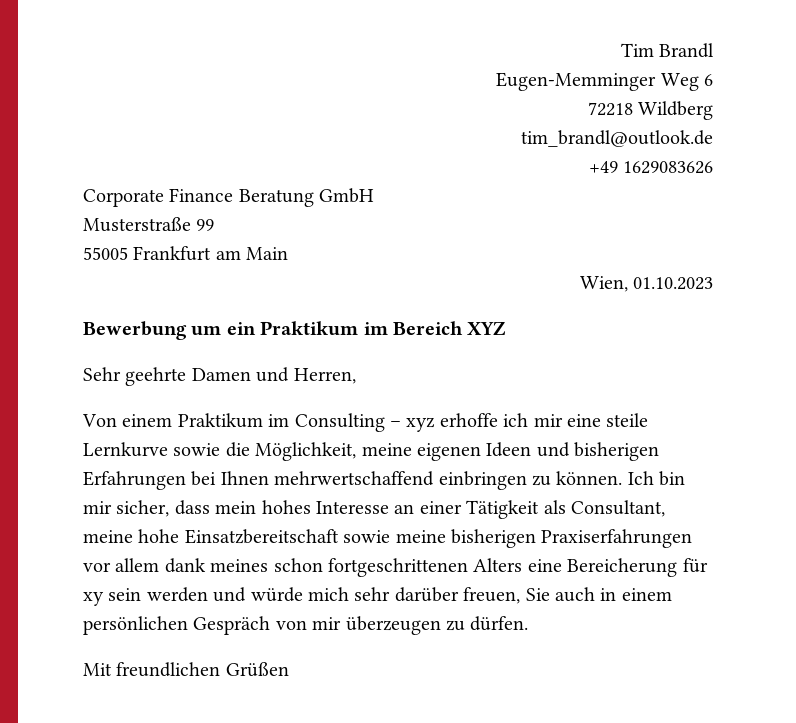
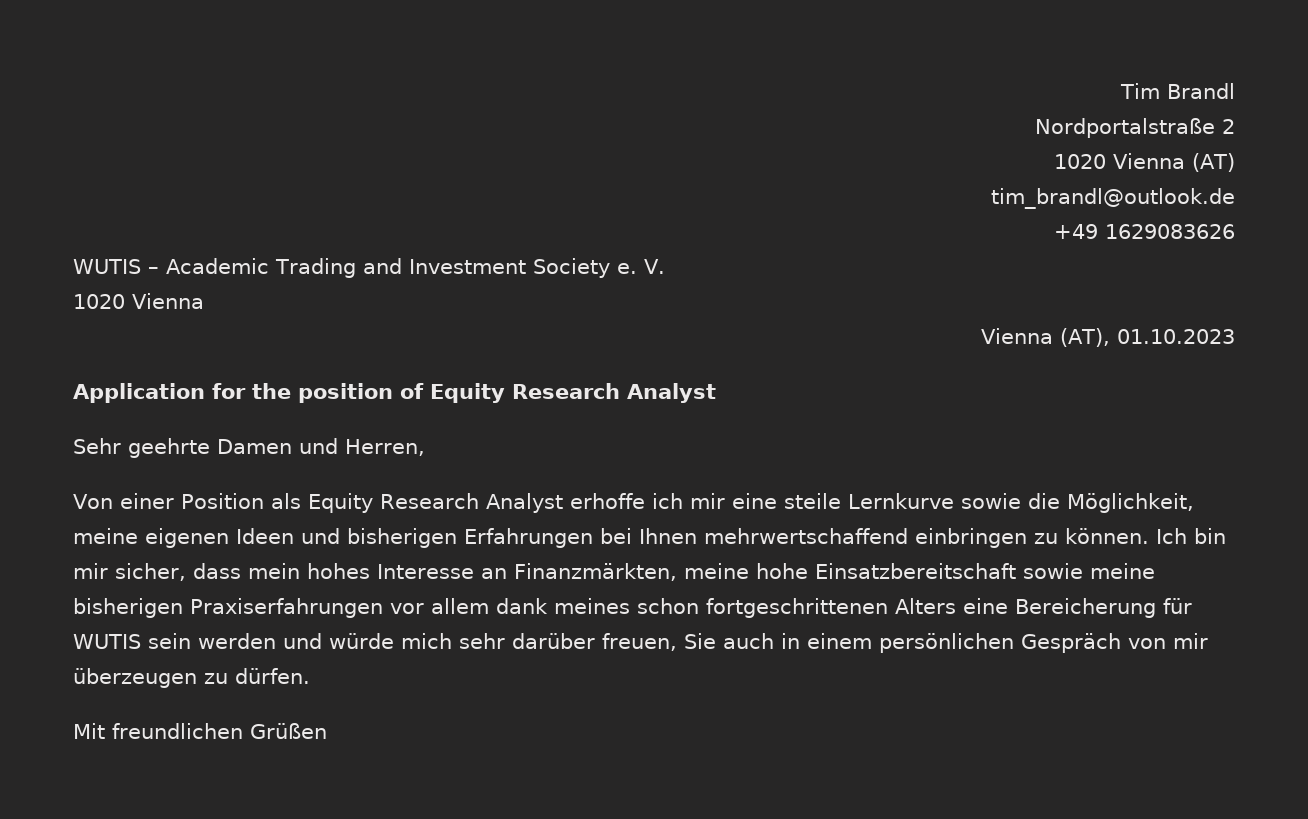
- Eugen-Memminger Weg 6
- 72218 Wildberg
+ Nordportalstraße 2
+ 1020 Vienna (AT)
  tim_brandl@outlook.de
  +49 1629083626
- Corporate Finance Beratung GmbH
- Musterstraße 99
- 55005 Frankfurt am Main
- Wien, 01.10.2023
- Bewerbung um ein Praktikum im Bereich XYZ
+ WUTIS – Academic Trading and Investment Society e. V.
+ 1020 Vienna
+ Vienna (AT), 01.10.2023
+ Application for the position of Equity Research Analyst
- Von einem Praktikum im Consulting – xyz erhoffe ich mir eine steile Lernkurve sowie die Möglichkeit, meine eigenen Ideen und bisherigen Erfahrungen bei Ihnen mehrwertschaffend einbringen zu können.
+ Von einer Position als Equity Research Analyst erhoffe ich mir eine steile Lernkurve sowie die Möglichkeit, meine eigenen Ideen und bisherigen Erfahrungen bei Ihnen mehrwertschaffend einbringen zu können.
- Ich bin mir sicher, dass mein hohes Interesse an einer Tätigkeit als Consultant, meine hohe Einsatzbereitschaft sowie meine bisherigen Praxiserfahrungen vor allem dank meines schon fortgeschrittenen Alters eine Bereicherung für xy sein werden und würde mich sehr darüber freuen, Sie auch in einem persönlichen Gespräch von mir überzeugen zu dürfen.
+ Ich bin mir sicher, dass mein hohes Interesse an Finanzmärkten, meine hohe Einsatzbereitschaft sowie meine bisherigen Praxiserfahrungen vor allem dank meines schon fortgeschrittenen Alters eine Bereicherung für WUTIS sein werden und würde mich sehr darüber freuen, Sie auch in einem persönlichen Gespräch von mir überzeugen zu dürfen.

